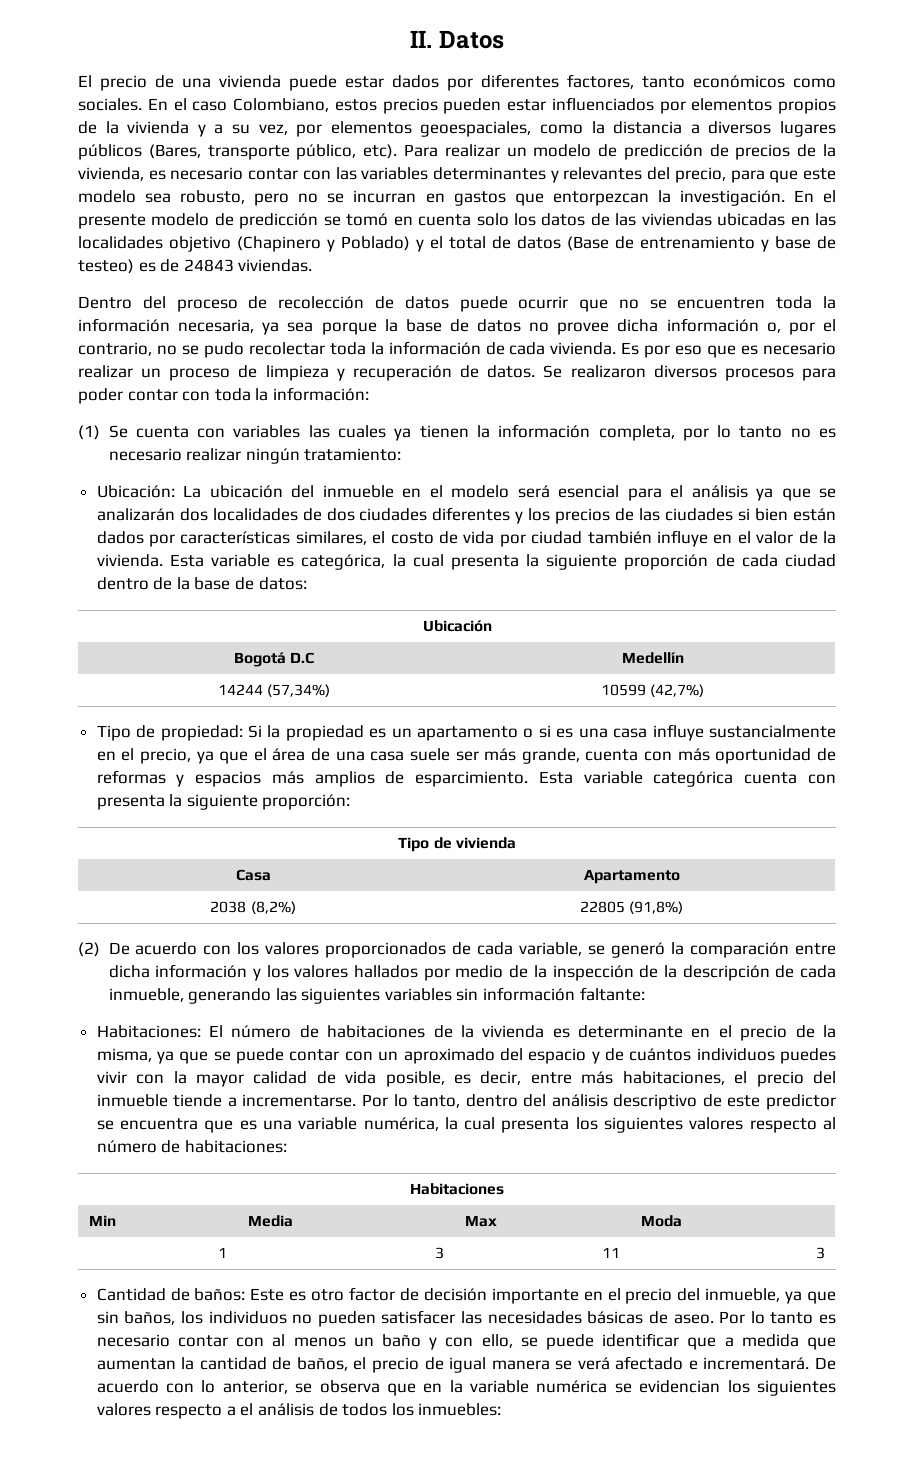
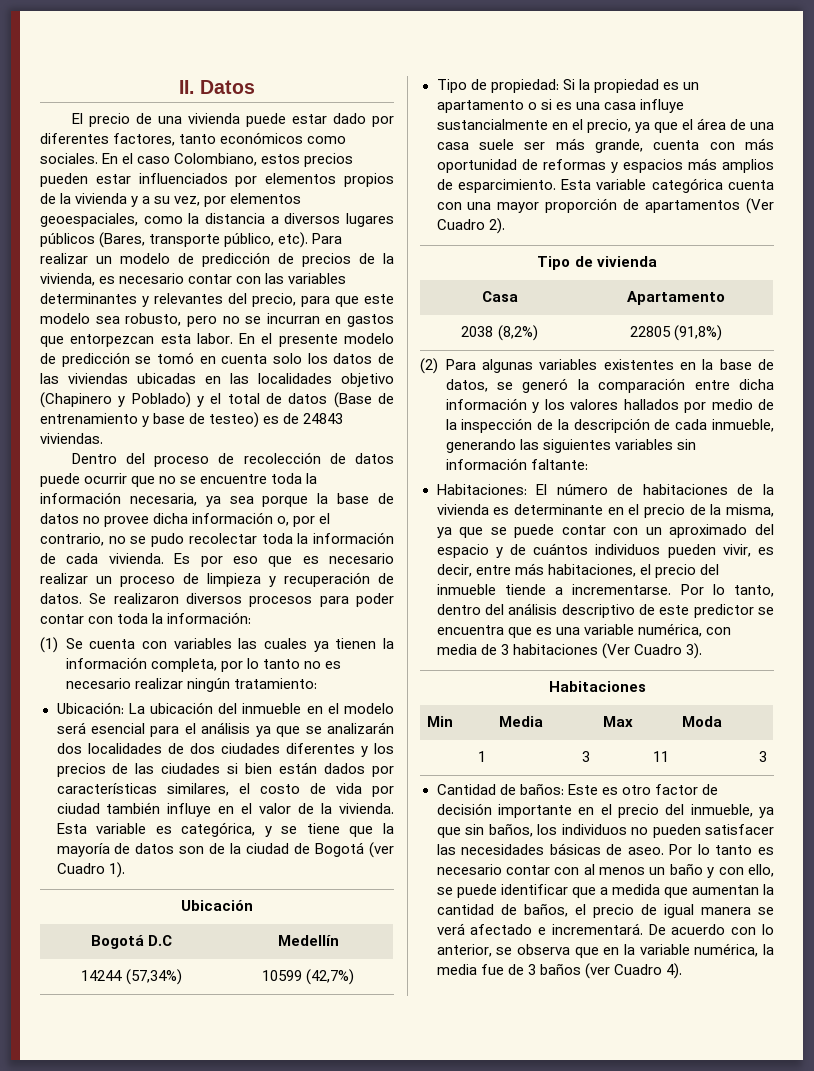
- El precio de una vivienda puede estar dados por diferentes factores, tanto económicos como sociales.
+ El precio de una vivienda puede estar dado por diferentes factores, tanto económicos como sociales.
- Para realizar un modelo de predicción de precios de la vivienda, es necesario contar con las variables determinantes y relevantes del precio, para que este modelo sea robusto, pero no se incurran en gastos que entorpezcan la investigación.
+ Para realizar un modelo de predicción de precios de la vivienda, es necesario contar con las variables determinantes y relevantes del precio, para que este modelo sea robusto, pero no se incurran en gastos que entorpezcan esta labor.
- Dentro del proceso de recolección de datos puede ocurrir que no se encuentren toda la información necesaria, ya sea porque la base de datos no provee dicha información o, por el contrario, no se pudo recolectar toda la información de cada vivienda.
+ Dentro del proceso de recolección de datos puede ocurrir que no se encuentre toda la información necesaria, ya sea porque la base de datos no provee dicha información o, por el contrario, no se pudo recolectar toda la información de cada vivienda.
- Esta variable es categórica, la cual presenta la siguiente proporción de cada ciudad dentro de la base de datos:
+ Esta variable es categórica, y se tiene que la mayoría de datos son de la ciudad de Bogotá (ver Cuadro 1).
- Esta variable categórica cuenta con presenta la siguiente proporción:
+ Esta variable categórica cuenta con una mayor proporción de apartamentos (Ver Cuadro 2).
- (2) De acuerdo con los valores proporcionados de cada variable, se generó la comparación entre dicha información y los valores hallados por medio de la inspección de la descripción de cada inmueble, generando las siguientes variables sin información faltante:
+ (2) Para algunas variables existentes en la base de datos, se generó la comparación entre dicha información y los valores hallados por medio de la inspección de la descripción de cada inmueble, generando las siguientes variables sin información faltante:
- Habitaciones: El número de habitaciones de la vivienda es determinante en el precio de la misma, ya que se puede contar con un aproximado del espacio y de cuántos individuos puedes vivir con la mayor calidad de vida posible, es decir, entre más habitaciones, el precio del inmueble tiende a incrementarse.
+ Habitaciones: El número de habitaciones de la vivienda es determinante en el precio de la misma, ya que se puede contar con un aproximado del espacio y de cuántos individuos pueden vivir, es decir, entre más habitaciones, el precio del inmueble tiende a incrementarse.
- Por lo tanto, dentro del análisis descriptivo de este predictor se encuentra que es una variable numérica, la cual presenta los siguientes valores respecto al número de habitaciones:
+ Por lo tanto, dentro del análisis descriptivo de este predictor se encuentra que es una variable numérica, con media de 3 habitaciones (Ver Cuadro 3).
- De acuerdo con lo anterior, se observa que en la variable numérica se evidencian los siguientes valores respecto a el análisis de todos los inmuebles:
+ De acuerdo con lo anterior, se observa que en la variable numérica, la media fue de 3 baños (ver Cuadro 4).

